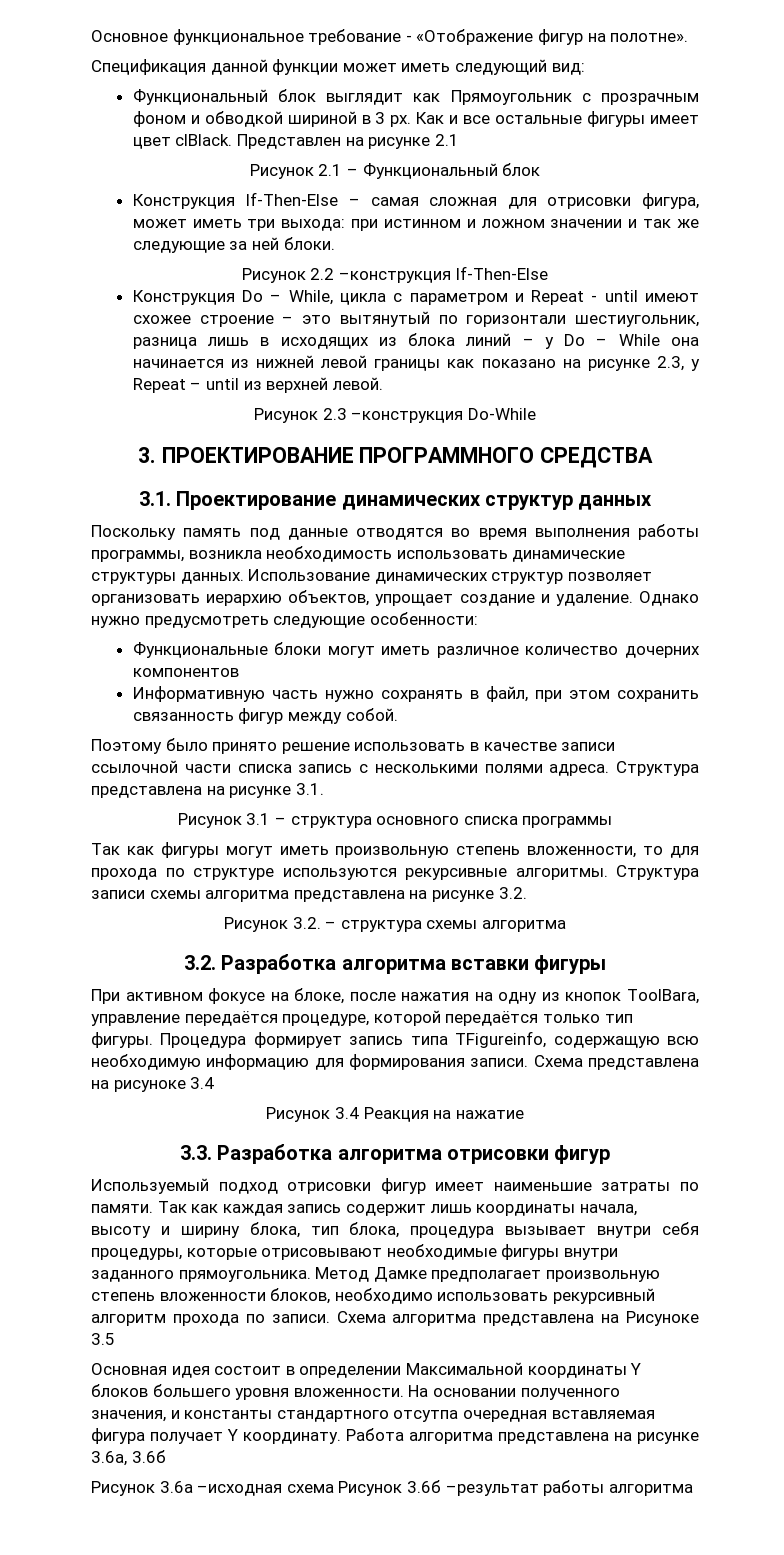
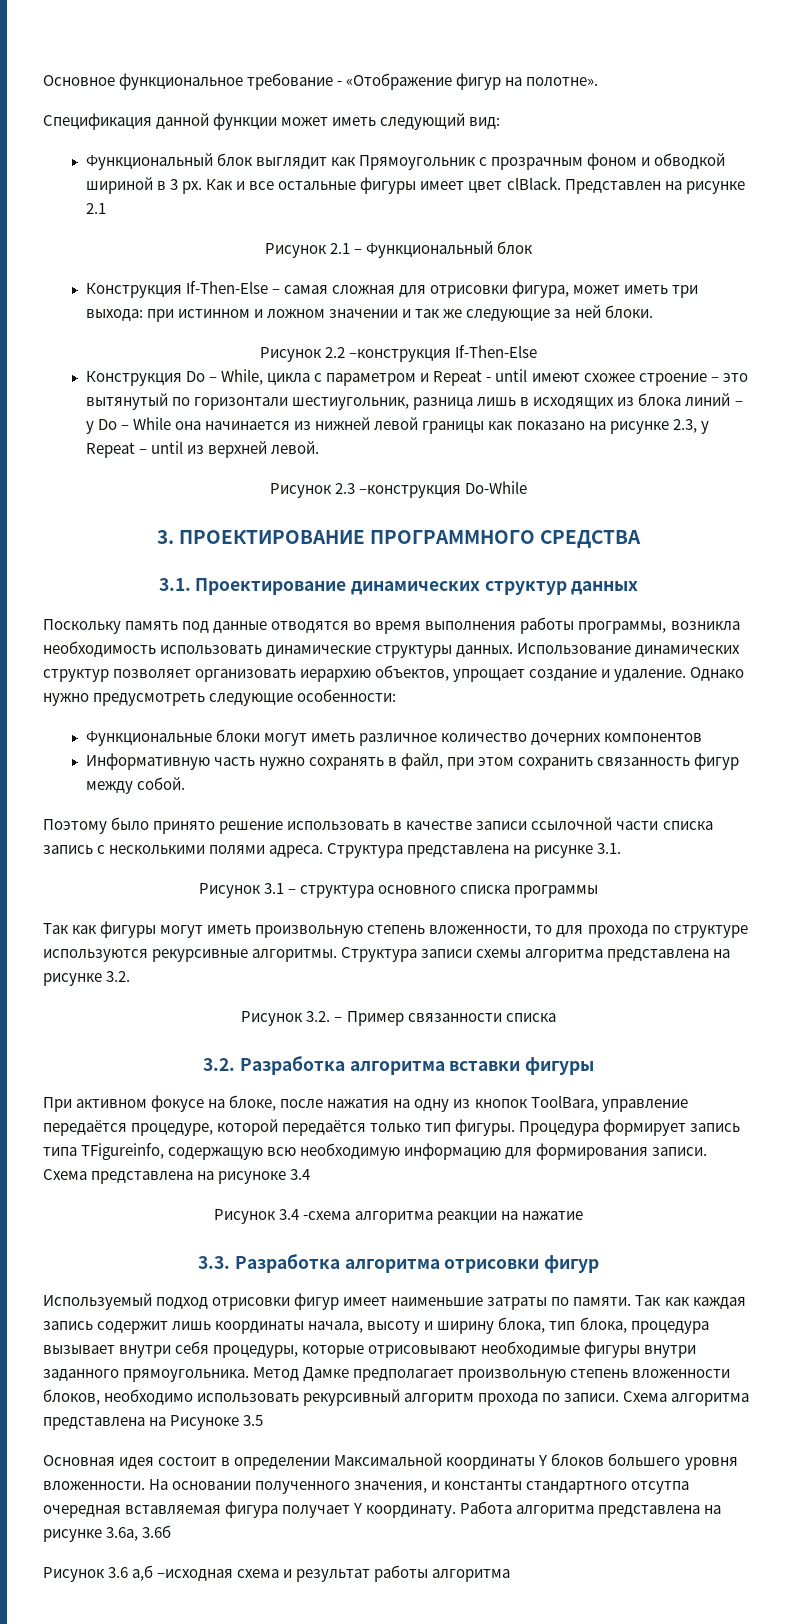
- Рисунок 3.2. – структура схемы алгоритма
+ Рисунок 3.2. – Пример связанности списка
- Рисунок 3.4 Реакция на нажатие
+ Рисунок 3.4 -схема алгоритма реакции на нажатие
- Рисунок 3.6а –исходная схема Рисунок 3.6б –результат работы алгоритма
+ Рисунок 3.6 а,б –исходная схема и результат работы алгоритма

